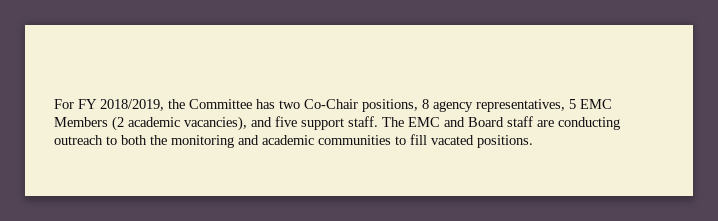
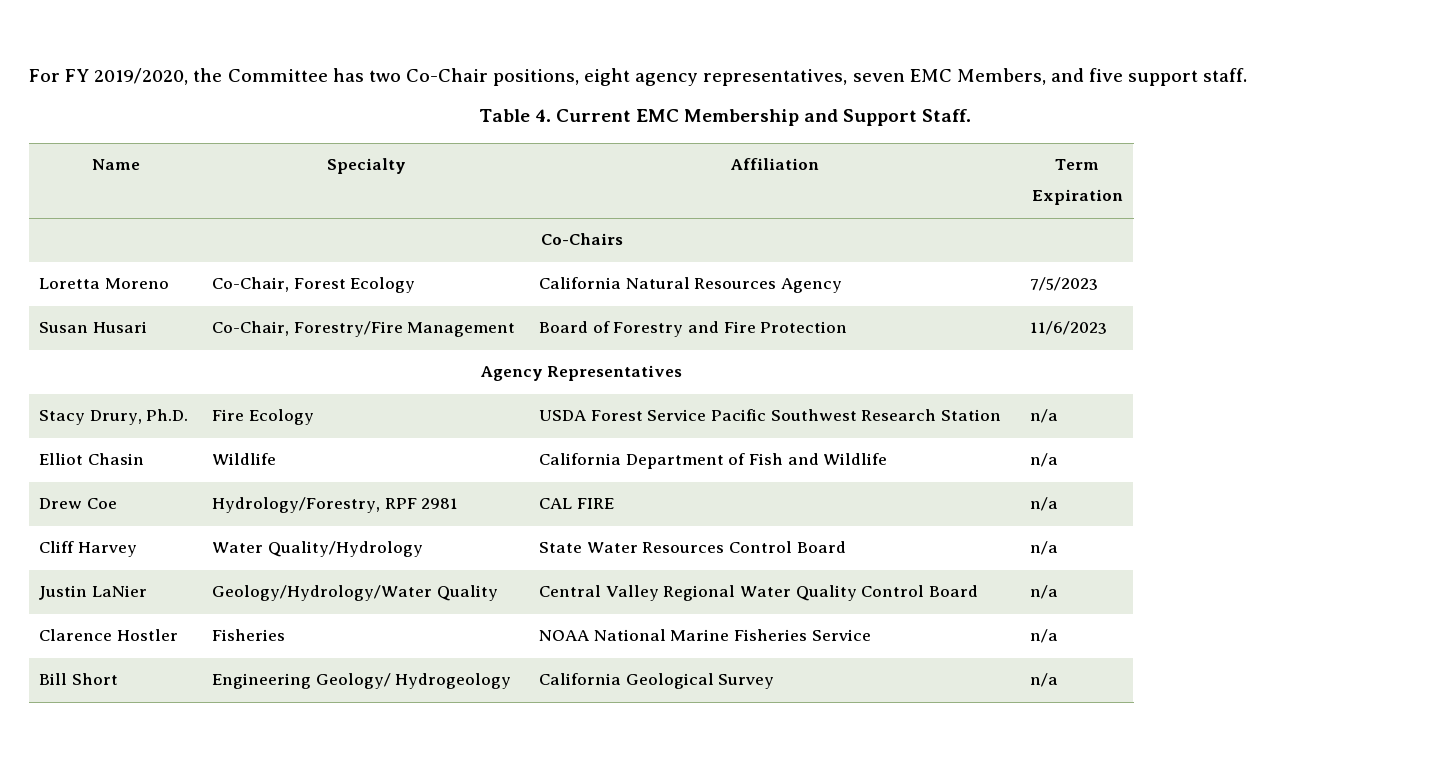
- For FY 2018/2019, the Committee has two Co-Chair positions, 8 agency representatives, 5 EMC Members (2 academic vacancies), and five support staff. The EMC and Board staff are conducting outreach to both the monitoring and academic communities to fill vacated positions.
+ For FY 2019/2020, the Committee has two Co-Chair positions, eight agency representatives, seven EMC Members, and five support staff.
+ Table 4. Current EMC Membership and Support Staff.
+ Name | Specialty | Affiliation | Term
+ Expiration
+ Co-Chairs
+ Loretta Moreno | Co-Chair, Forest Ecology | California Natural Resources Agency | 7/5/2023
+ Susan Husari | Co-Chair, Forestry/Fire Management | Board of Forestry and Fire Protection | 11/6/2023
+ Agency Representatives
+ Stacy Drury, Ph.D. | Fire Ecology | USDA Forest Service Pacific Southwest Research Station | n/a
+ Elliot Chasin | Wildlife | California Department of Fish and Wildlife | n/a
+ Drew Coe | Hydrology/Forestry, RPF 2981 | CAL FIRE | n/a
+ Cliff Harvey | Water Quality/Hydrology | State Water Resources Control Board | n/a
+ Justin LaNier | Geology/Hydrology/Water Quality | Central Valley Regional Water Quality Control Board | n/a
+ Clarence Hostler | Fisheries | NOAA National Marine Fisheries Service | n/a
+ Bill Short | Engineering Geology/ Hydrogeology | California Geological Survey | n/a

